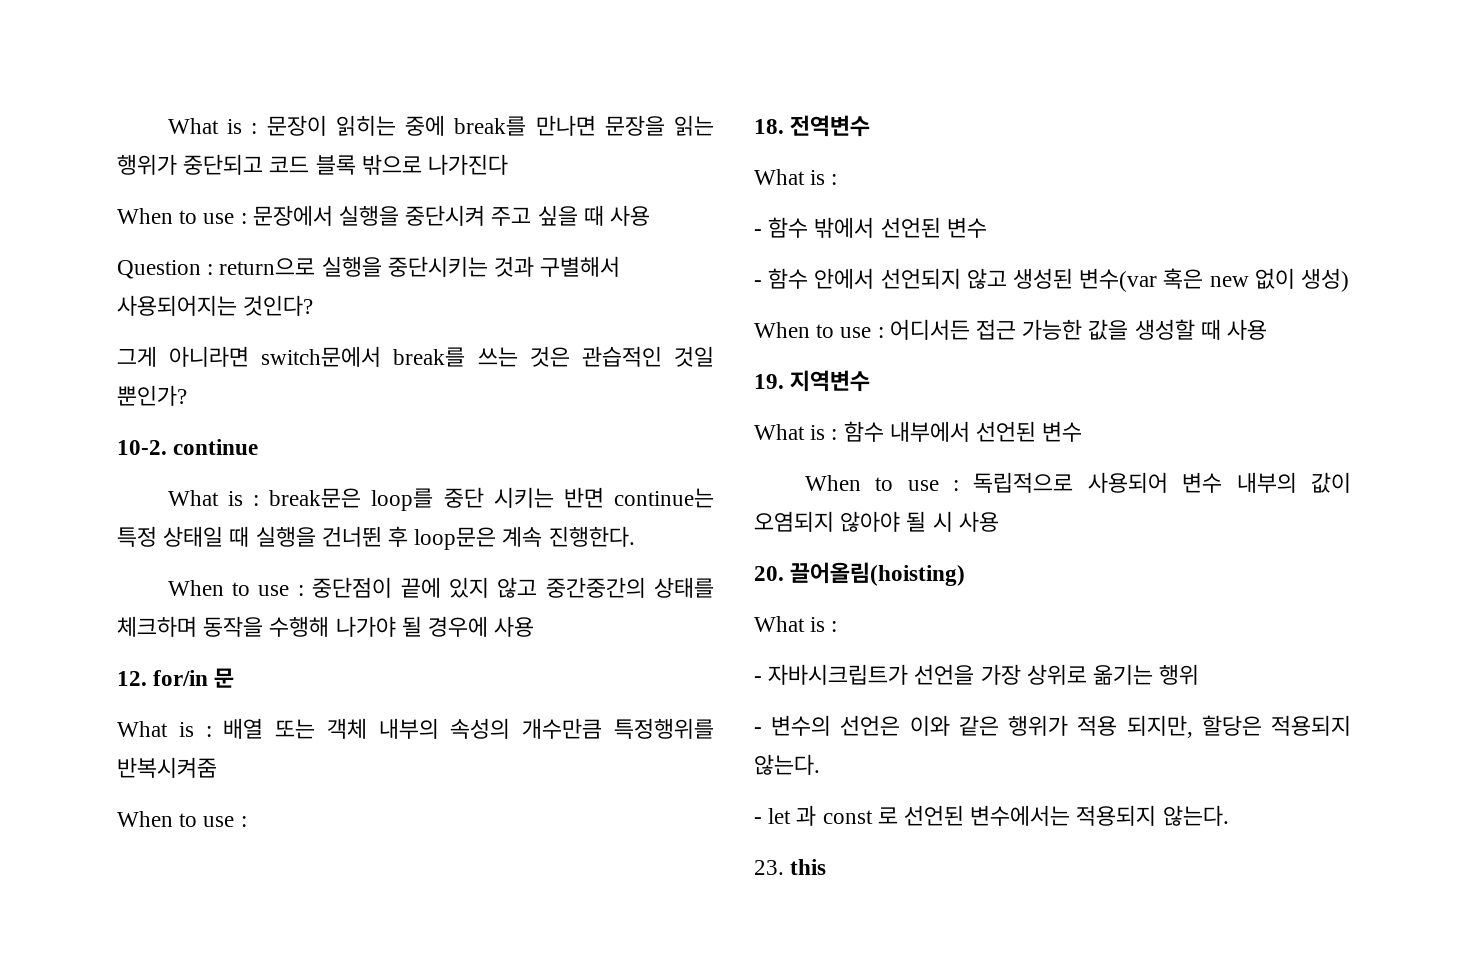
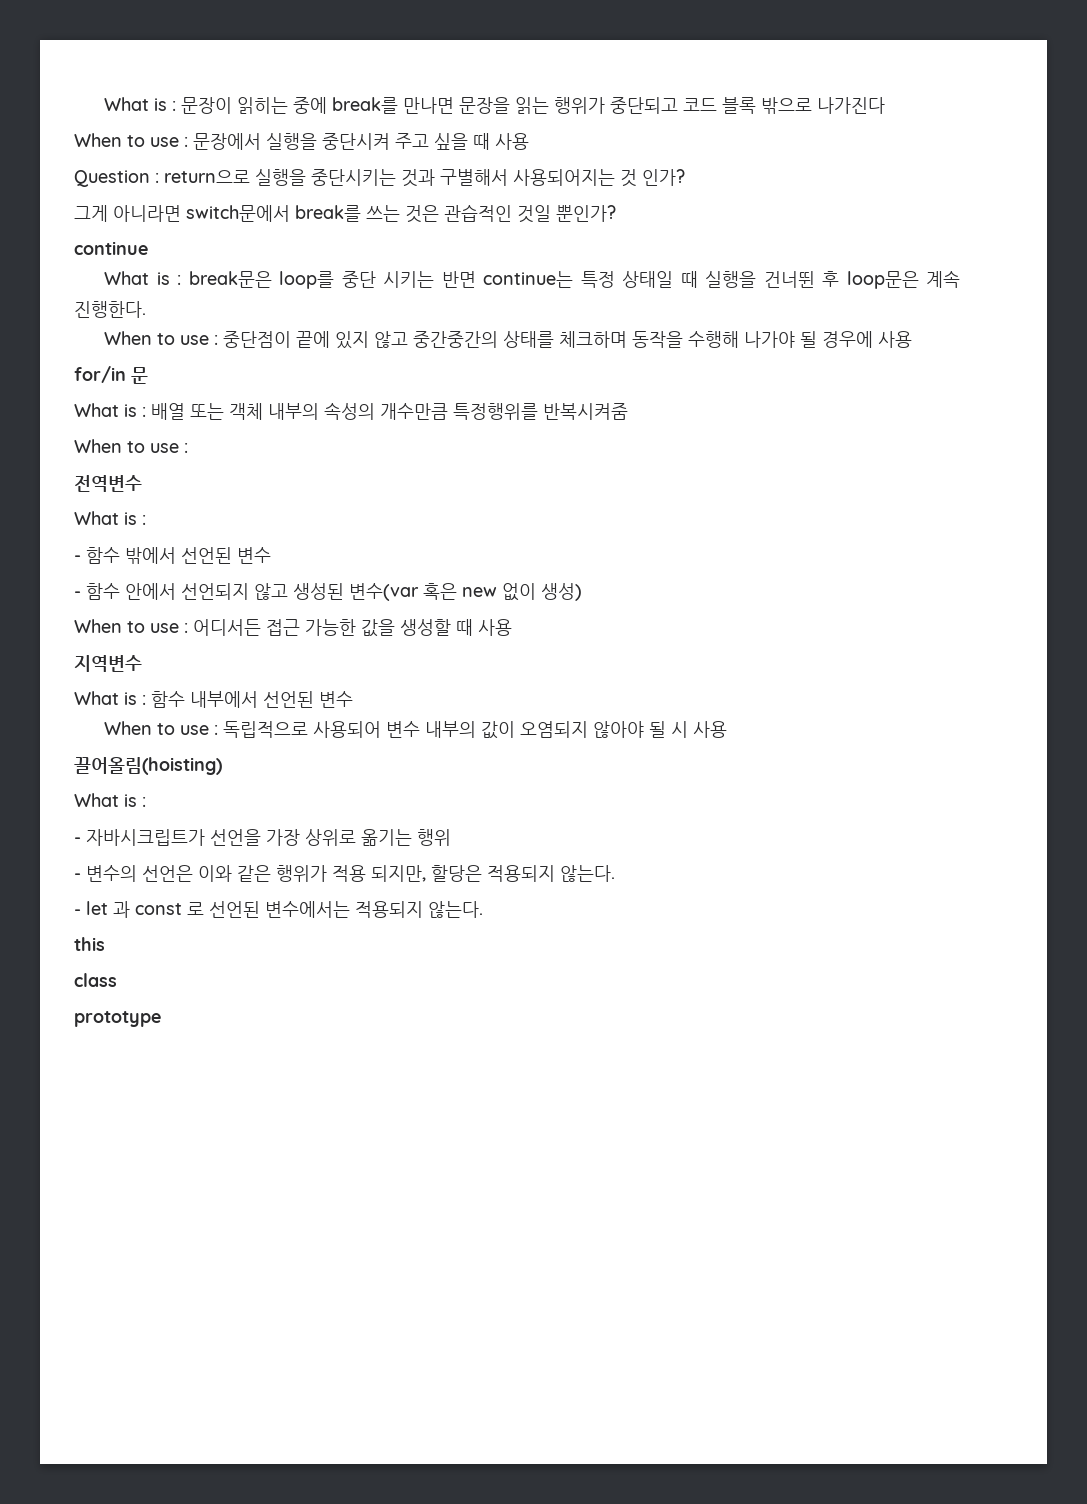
- Question : return으로 실행을 중단시키는 것과 구별해서 사용되어지는 것인다?
+ Question : return으로 실행을 중단시키는 것과 구별해서 사용되어지는 것 인가?
- 10-2. continue
+ continue
- 12. for/in 문
+ for/in 문
- 18. 전역변수
+ 전역변수
- 19. 지역변수
+ 지역변수
- 20. 끌어올림(hoisting)
+ 끌어올림(hoisting)
- 23. this
+ this
+ class
+ prototype

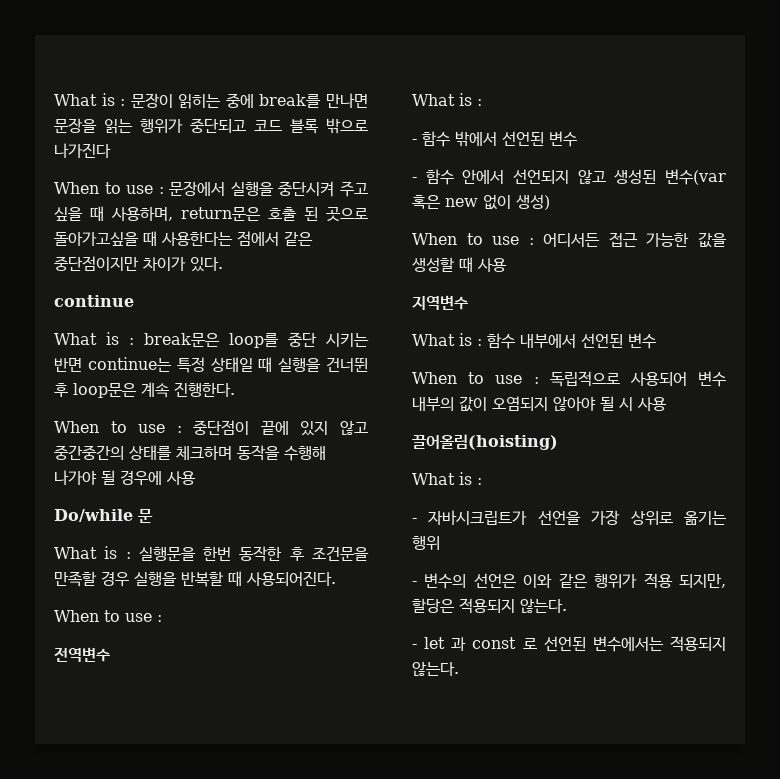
- When to use : 문장에서 실행을 중단시켜 주고 싶을 때 사용
- Question : return으로 실행을 중단시키는 것과 구별해서 사용되어지는 것 인가?
- 그게 아니라면 switch문에서 break를 쓰는 것은 관습적인 것일 뿐인가?
+ When to use : 문장에서 실행을 중단시켜 주고 싶을 때 사용하며, return문은 호출 된 곳으로 돌아가고싶을 때 사용한다는 점에서 같은 중단점이지만 차이가 있다.
- for/in 문
+ Do/while 문
- What is : 배열 또는 객체 내부의 속성의 개수만큼 특정행위를 반복시켜줌
+ What is : 실행문을 한번 동작한 후 조건문을 만족할 경우 실행을 반복할 때 사용되어진다.
- this
- class
- prototype

